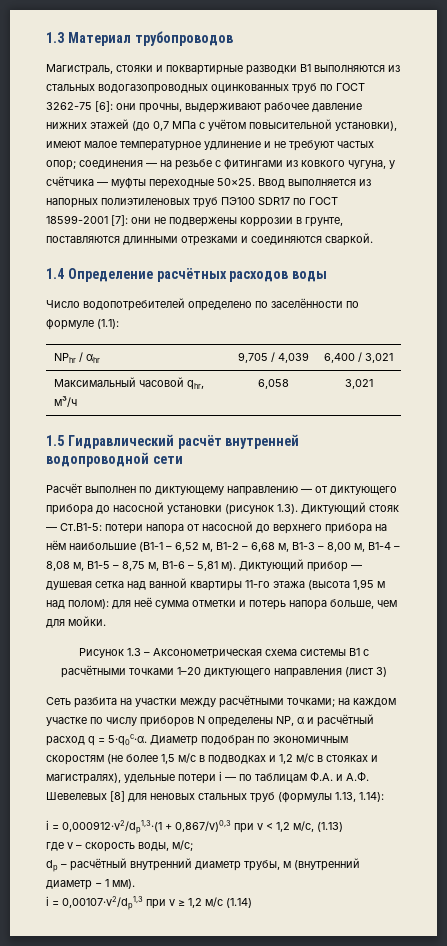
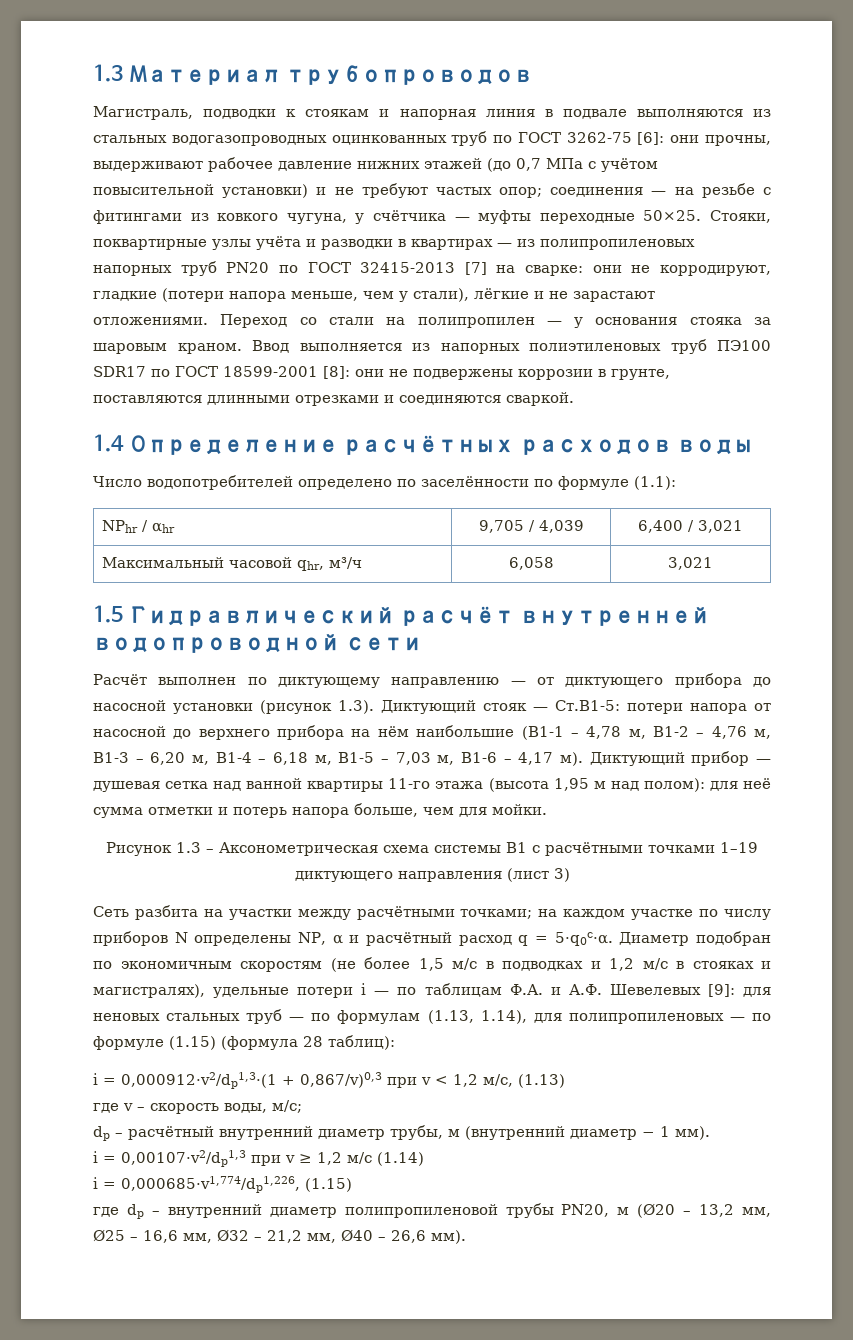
- Магистраль, стояки и поквартирные разводки В1 выполняются из стальных водогазопроводных оцинкованных труб по ГОСТ 3262-75 [6]: они прочны, выдерживают рабочее давление нижних этажей (до 0,7 МПа с учётом повысительной установки), имеют малое температурное удлинение и не требуют частых опор; соединения — на резьбе с фитингами из ковкого чугуна, у счётчика — муфты переходные 50×25.
+ Магистраль, подводки к стоякам и напорная линия в подвале выполняются из стальных водогазопроводных оцинкованных труб по ГОСТ 3262-75 [6]: они прочны, выдерживают рабочее давление нижних этажей (до 0,7 МПа с учётом повысительной установки) и не требуют частых опор; соединения — на резьбе с фитингами из ковкого чугуна, у счётчика — муфты переходные 50×25.
+ Стояки, поквартирные узлы учёта и разводки в квартирах — из полипропиленовых напорных труб PN20 по ГОСТ 32415-2013 [7] на сварке: они не корродируют, гладкие (потери напора меньше, чем у стали), лёгкие и не зарастают отложениями. Переход со стали на полипропилен — у основания стояка за шаровым краном.
- Ввод выполняется из напорных полиэтиленовых труб ПЭ100 SDR17 по ГОСТ 18599-2001 [7]: они не подвержены коррозии в грунте, поставляются длинными отрезками и соединяются сваркой.
+ Ввод выполняется из напорных полиэтиленовых труб ПЭ100 SDR17 по ГОСТ 18599-2001 [8]: они не подвержены коррозии в грунте, поставляются длинными отрезками и соединяются сваркой.
- Расчёт выполнен по диктующему направлению — от диктующего прибора до насосной установки (рисунок 1.3). Диктующий стояк — Ст.В1-5: потери напора от насосной до верхнего прибора на нём наибольшие (В1-1 – 6,52 м, В1-2 – 6,68 м, В1-3 – 8,00 м, В1-4 – 8,08 м, В1-5 – 8,75 м, В1-6 – 5,81 м).
+ Расчёт выполнен по диктующему направлению — от диктующего прибора до насосной установки (рисунок 1.3). Диктующий стояк — Ст.В1-5: потери напора от насосной до верхнего прибора на нём наибольшие (В1-1 – 4,78 м, В1-2 – 4,76 м, В1-3 – 6,20 м, В1-4 – 6,18 м, В1-5 – 7,03 м, В1-6 – 4,17 м).
- Рисунок 1.3 – Аксонометрическая схема системы В1 с расчётными точками 1–20 диктующего направления (лист 3)
+ Рисунок 1.3 – Аксонометрическая схема системы В1 с расчётными точками 1–19 диктующего направления (лист 3)
- Диаметр подобран по экономичным скоростям (не более 1,5 м/с в подводках и 1,2 м/с в стояках и магистралях), удельные потери i — по таблицам Ф.А. и А.Ф. Шевелевых [8] для неновых стальных труб (формулы 1.13, 1.14):
+ Диаметр подобран по экономичным скоростям (не более 1,5 м/с в подводках и 1,2 м/с в стояках и магистралях), удельные потери i — по таблицам Ф.А. и А.Ф. Шевелевых [9]: для неновых стальных труб — по формулам (1.13, 1.14), для полипропиленовых — по формуле (1.15) (формула 28 таблиц):
+ i = 0,000685·v1,774/dр1,226, (1.15)
+ где dр – внутренний диаметр полипропиленовой трубы PN20, м (Ø20 – 13,2 мм, Ø25 – 16,6 мм, Ø32 – 21,2 мм, Ø40 – 26,6 мм).

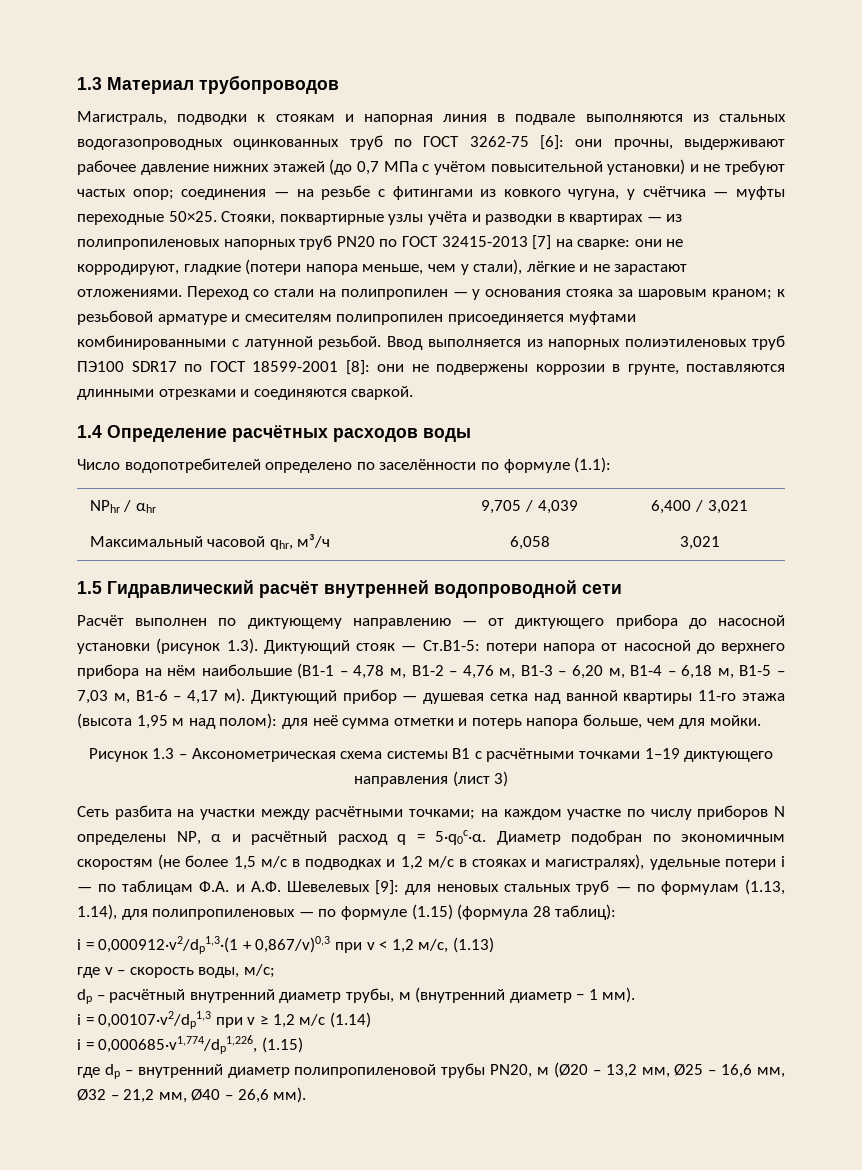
- Переход со стали на полипропилен — у основания стояка за шаровым краном.
+ Переход со стали на полипропилен — у основания стояка за шаровым краном; к резьбовой арматуре и смесителям полипропилен присоединяется муфтами комбинированными с латунной резьбой.

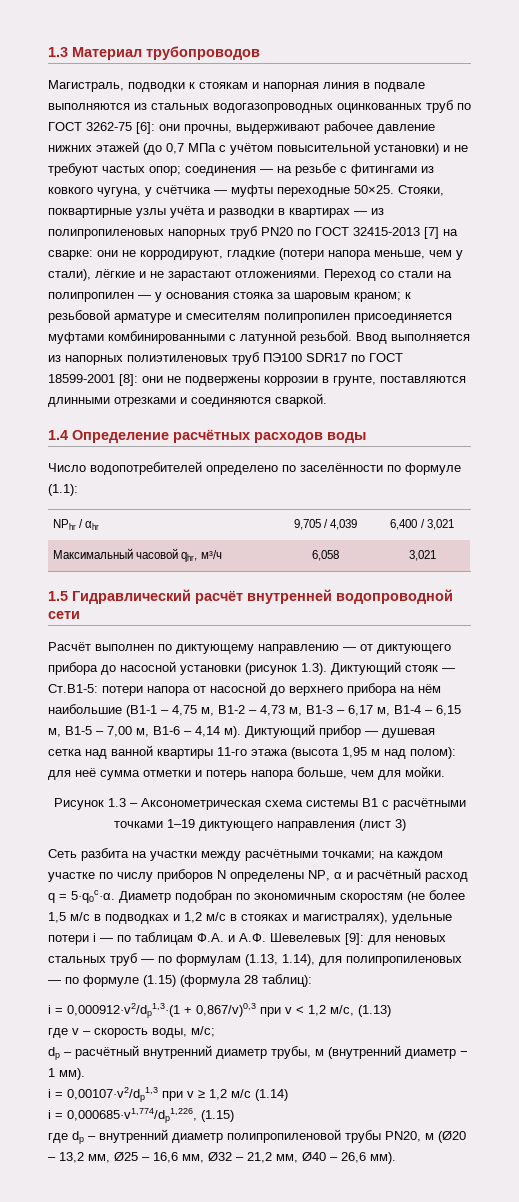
- Расчёт выполнен по диктующему направлению — от диктующего прибора до насосной установки (рисунок 1.3). Диктующий стояк — Ст.В1-5: потери напора от насосной до верхнего прибора на нём наибольшие (В1-1 – 4,78 м, В1-2 – 4,76 м, В1-3 – 6,20 м, В1-4 – 6,18 м, В1-5 – 7,03 м, В1-6 – 4,17 м).
+ Расчёт выполнен по диктующему направлению — от диктующего прибора до насосной установки (рисунок 1.3). Диктующий стояк — Ст.В1-5: потери напора от насосной до верхнего прибора на нём наибольшие (В1-1 – 4,75 м, В1-2 – 4,73 м, В1-3 – 6,17 м, В1-4 – 6,15 м, В1-5 – 7,00 м, В1-6 – 4,14 м).

